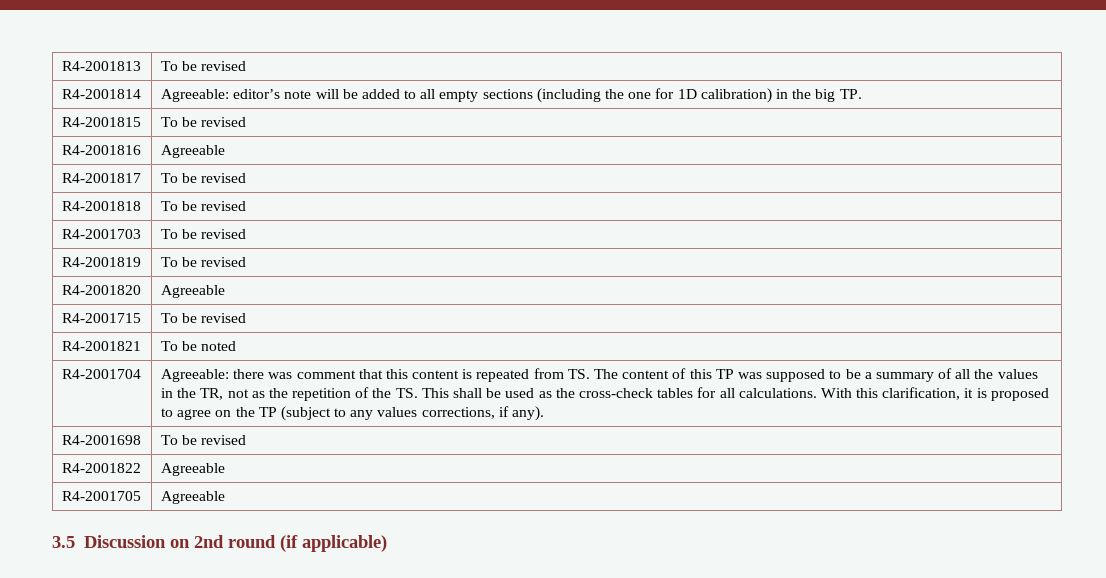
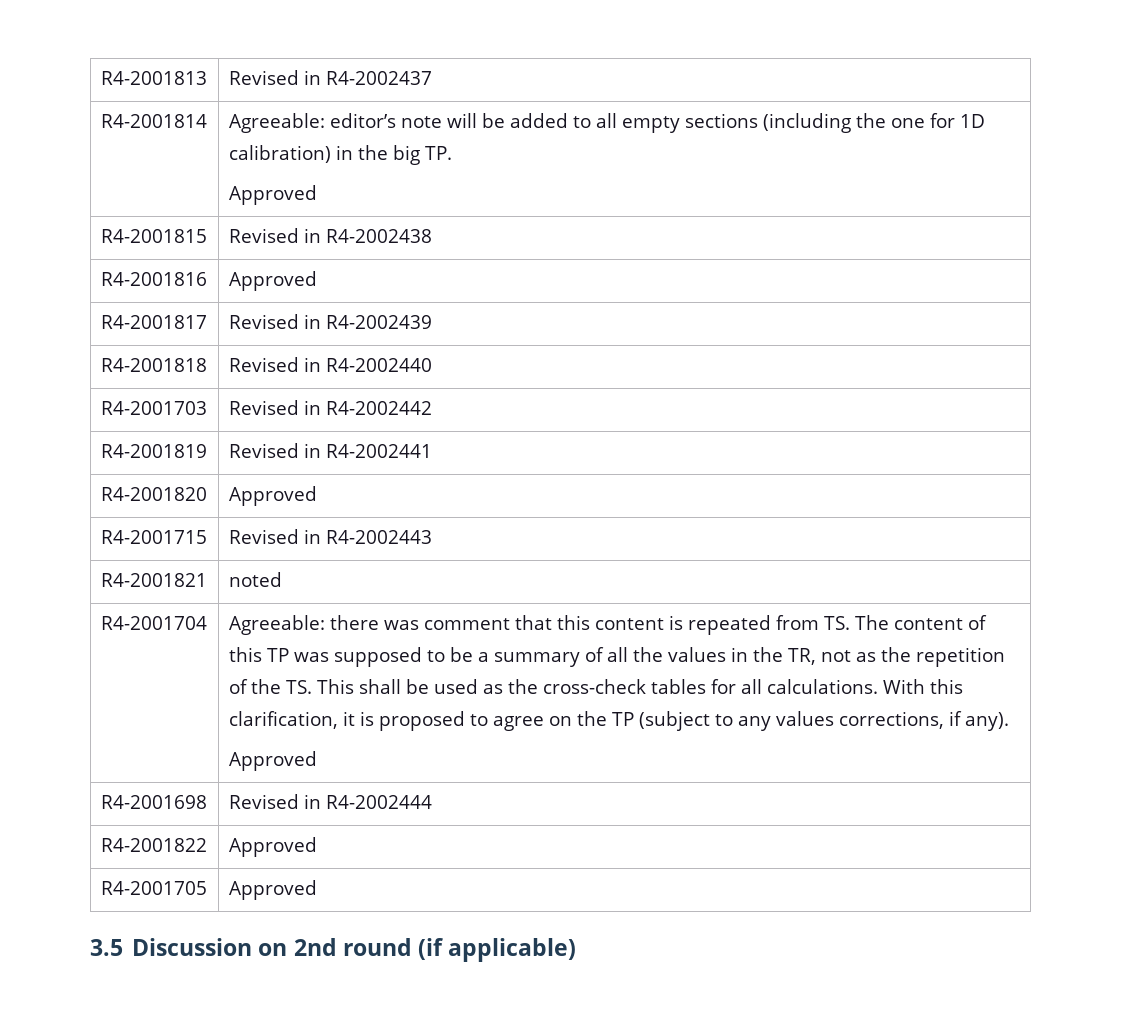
- R4-2001813 | To be revised
+ R4-2001813 | Revised in R4-2002437
  R4-2001814 | Agreeable: editor’s note will be added to all empty sections (including the one for 1D calibration) in the big TP.
+ Approved
- R4-2001815 | To be revised
+ R4-2001815 | Revised in R4-2002438
- R4-2001816 | Agreeable
+ R4-2001816 | Approved
- R4-2001817 | To be revised
- R4-2001818 | To be revised
- R4-2001703 | To be revised
- R4-2001819 | To be revised
+ R4-2001817 | Revised in R4-2002439
+ R4-2001818 | Revised in R4-2002440
+ R4-2001703 | Revised in R4-2002442
+ R4-2001819 | Revised in R4-2002441
- R4-2001820 | Agreeable
+ R4-2001820 | Approved
- R4-2001715 | To be revised
+ R4-2001715 | Revised in R4-2002443
- R4-2001821 | To be noted
+ R4-2001821 | noted
  With this clarification, it is proposed to agree on the TP (subject to any values corrections, if any).
+ Approved
- R4-2001698 | To be revised
+ R4-2001698 | Revised in R4-2002444
- R4-2001822 | Agreeable
+ R4-2001822 | Approved
- R4-2001705 | Agreeable
+ R4-2001705 | Approved

